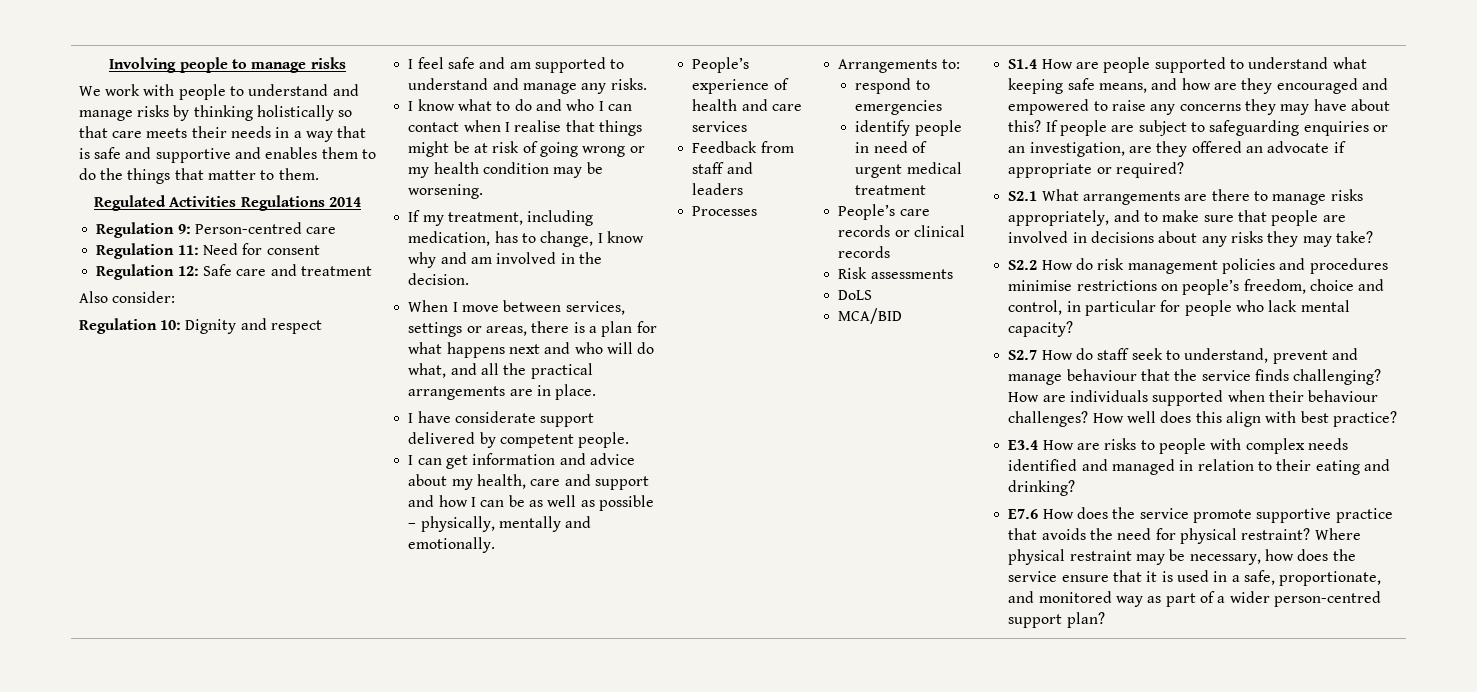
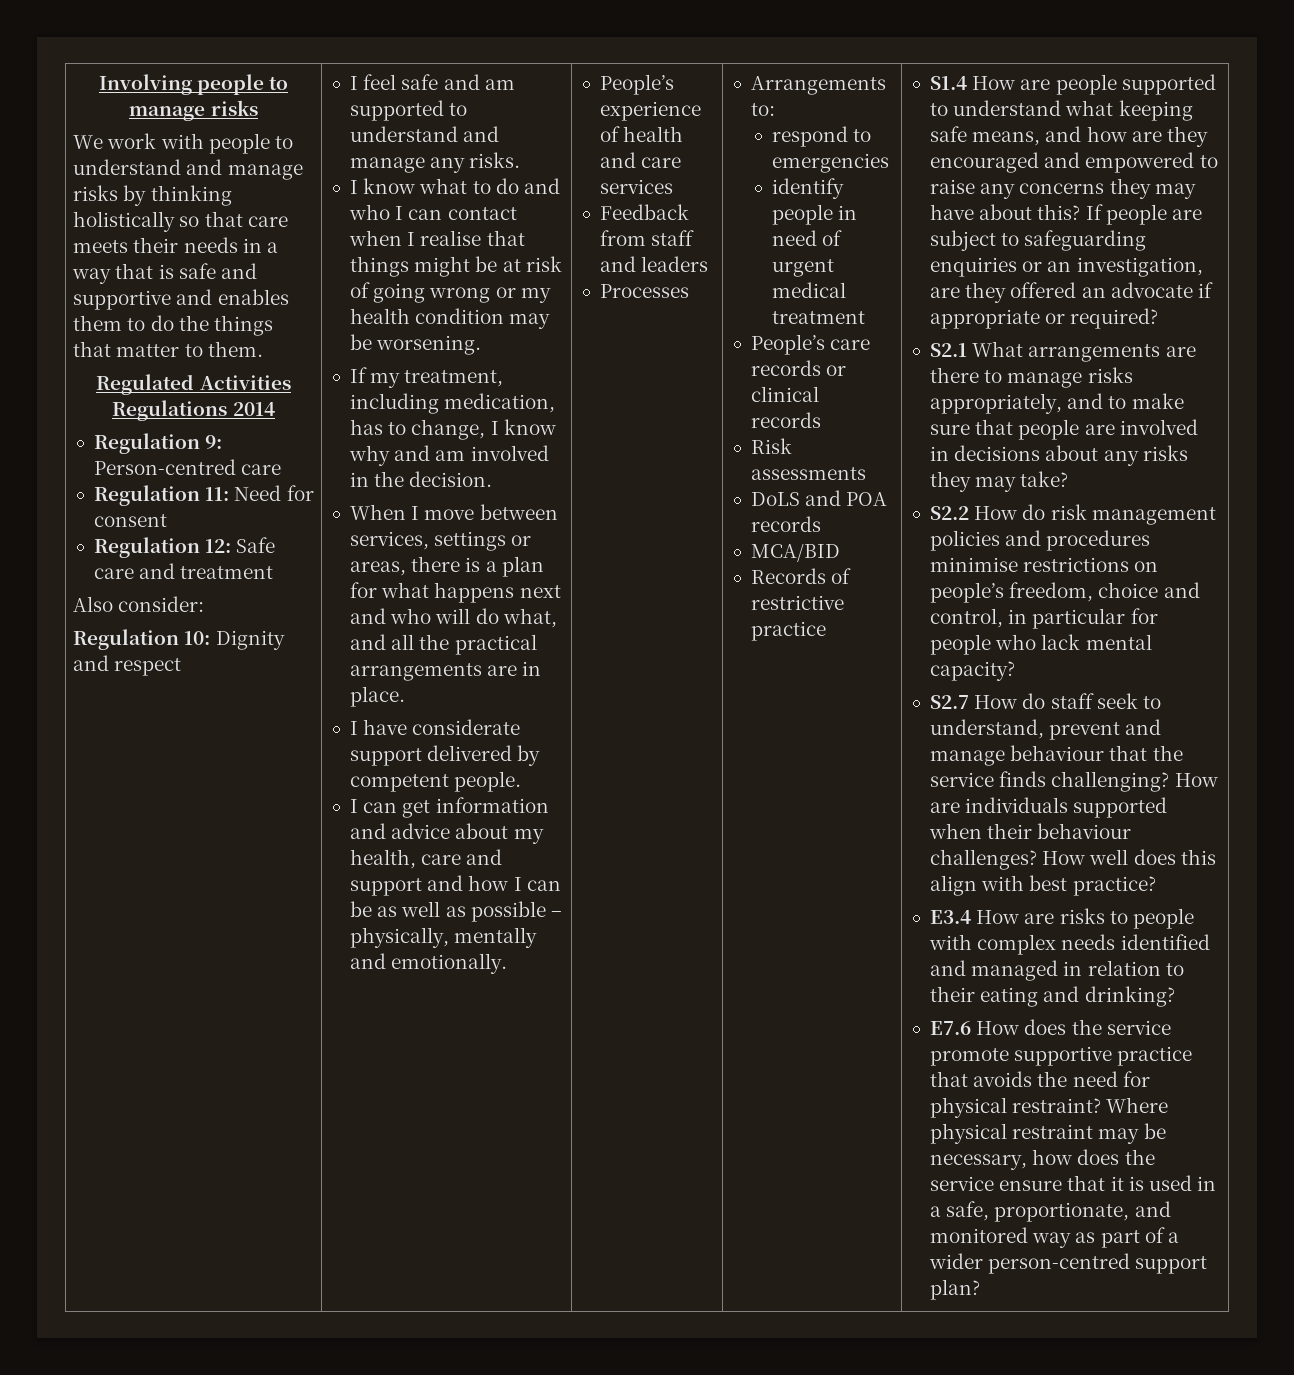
- DoLS
+ DoLS and POA records
  MCA/BID
+ Records of restrictive practice

